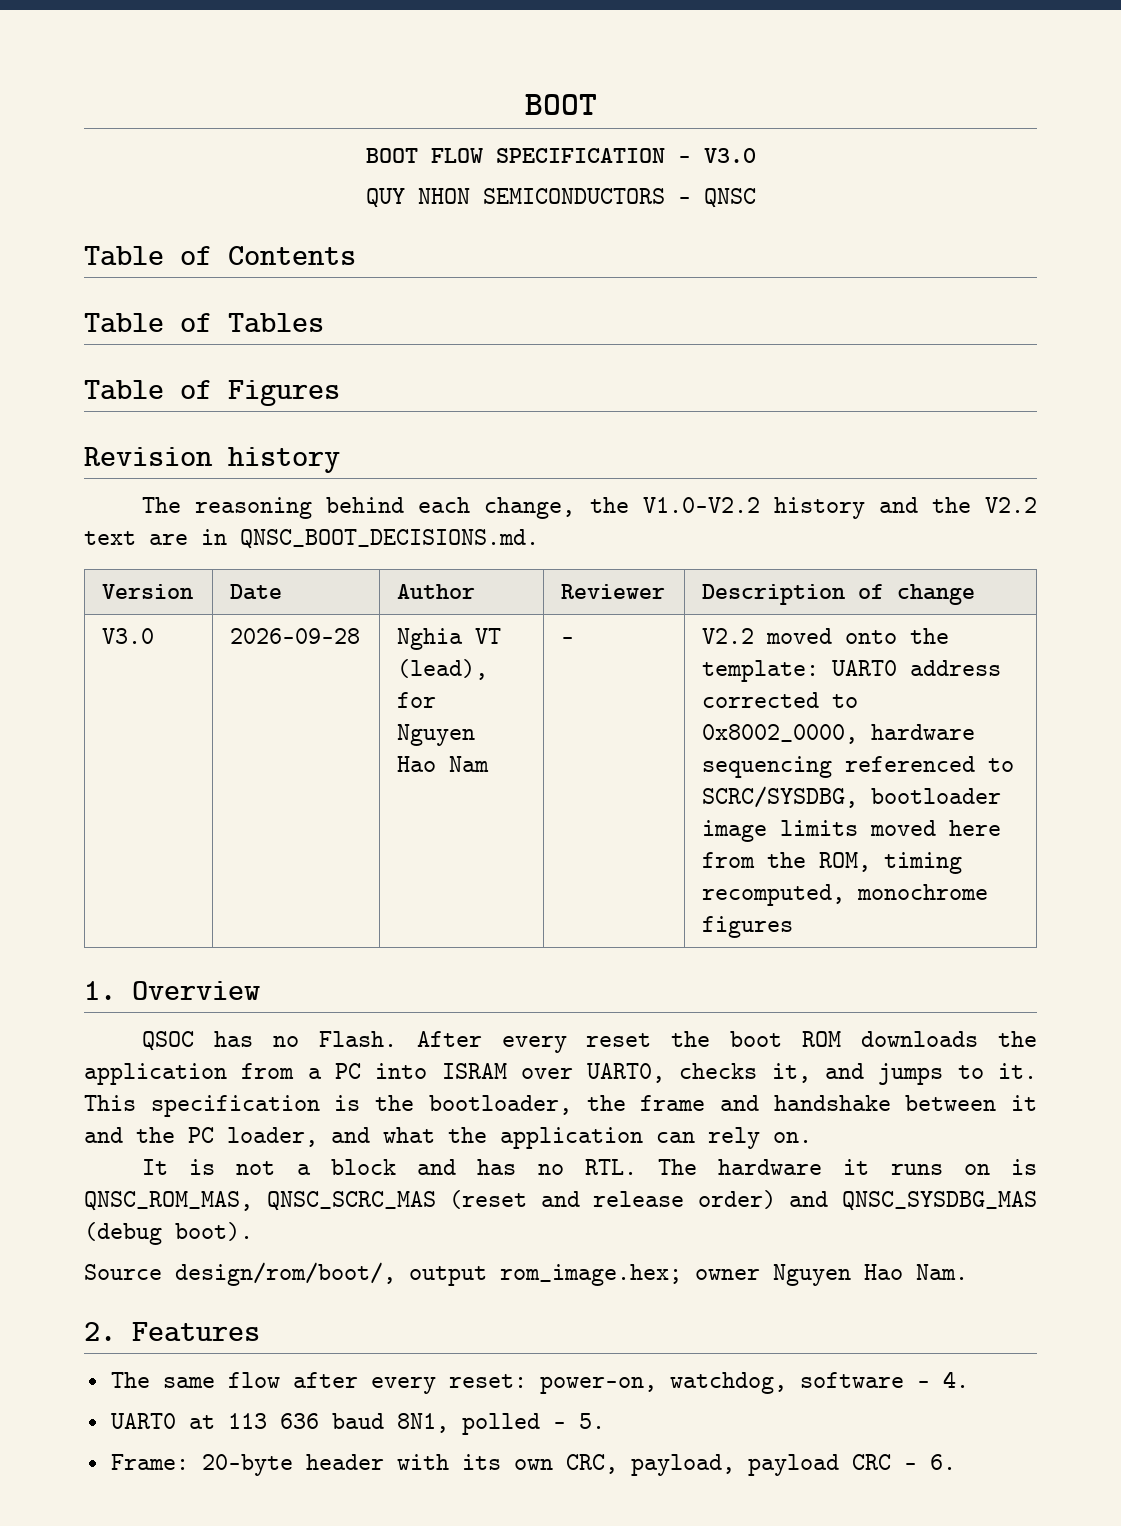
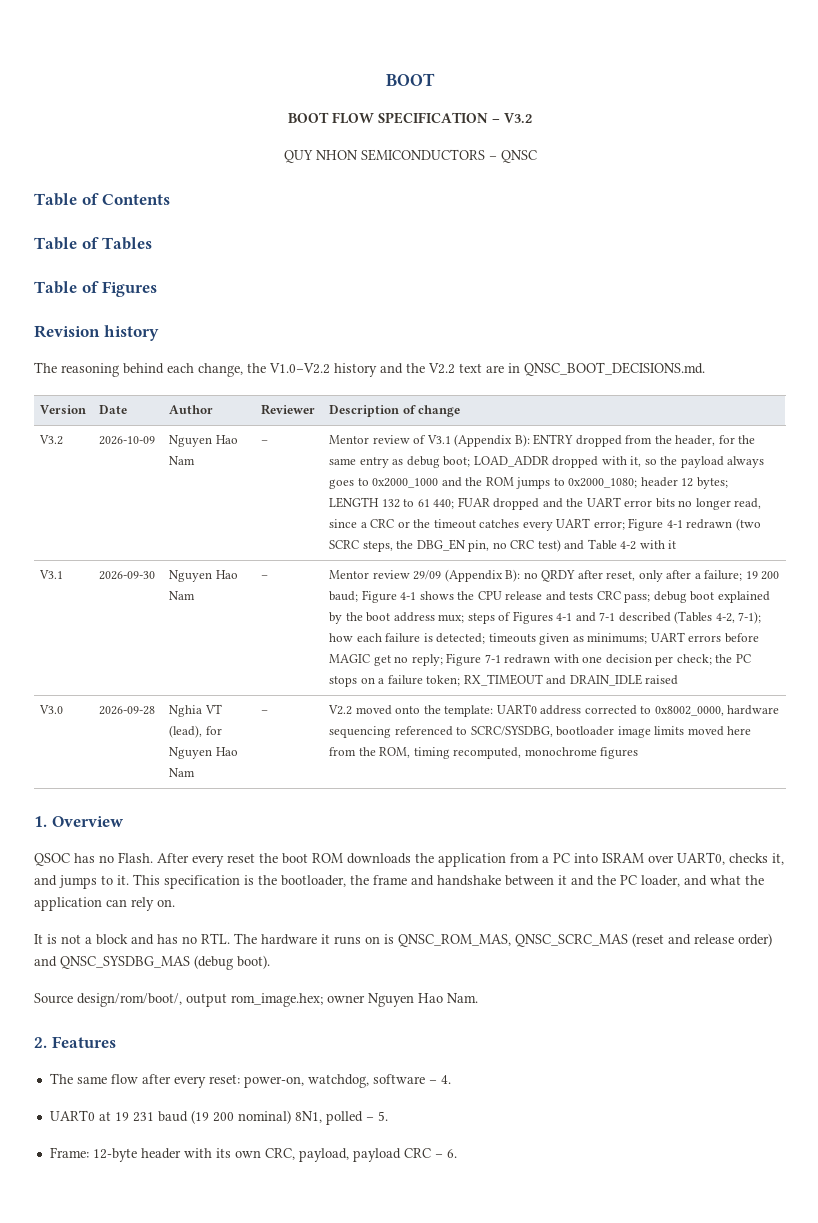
- BOOT FLOW SPECIFICATION – V3.0
+ BOOT FLOW SPECIFICATION – V3.2
+ V3.2 | 2026-10-09 | Nguyen Hao Nam | – | Mentor review of V3.1 (Appendix B): ENTRY dropped from the header, for the same entry as debug boot; LOAD_ADDR dropped with it, so the payload always goes to 0x2000_1000 and the ROM jumps to 0x2000_1080; header 12 bytes; LENGTH 132 to 61 440; FUAR dropped and the UART error bits no longer read, since a CRC or the timeout catches every UART error; Figure 4-1 redrawn (two SCRC steps, the DBG_EN pin, no CRC test) and Table 4-2 with it
+ V3.1 | 2026-09-30 | Nguyen Hao Nam | – | Mentor review 29/09 (Appendix B): no QRDY after reset, only after a failure; 19 200 baud; Figure 4-1 shows the CPU release and tests CRC pass; debug boot explained by the boot address mux; steps of Figures 4-1 and 7-1 described (Tables 4-2, 7-1); how each failure is detected; timeouts given as minimums; UART errors before MAGIC get no reply; Figure 7-1 redrawn with one decision per check; the PC stops on a failure token; RX_TIMEOUT and DRAIN_IDLE raised
- UART0 at 113 636 baud 8N1, polled – 5.
+ UART0 at 19 231 baud (19 200 nominal) 8N1, polled – 5.
- Frame: 20-byte header with its own CRC, payload, payload CRC – 6.
+ Frame: 12-byte header with its own CRC, payload, payload CRC – 6.

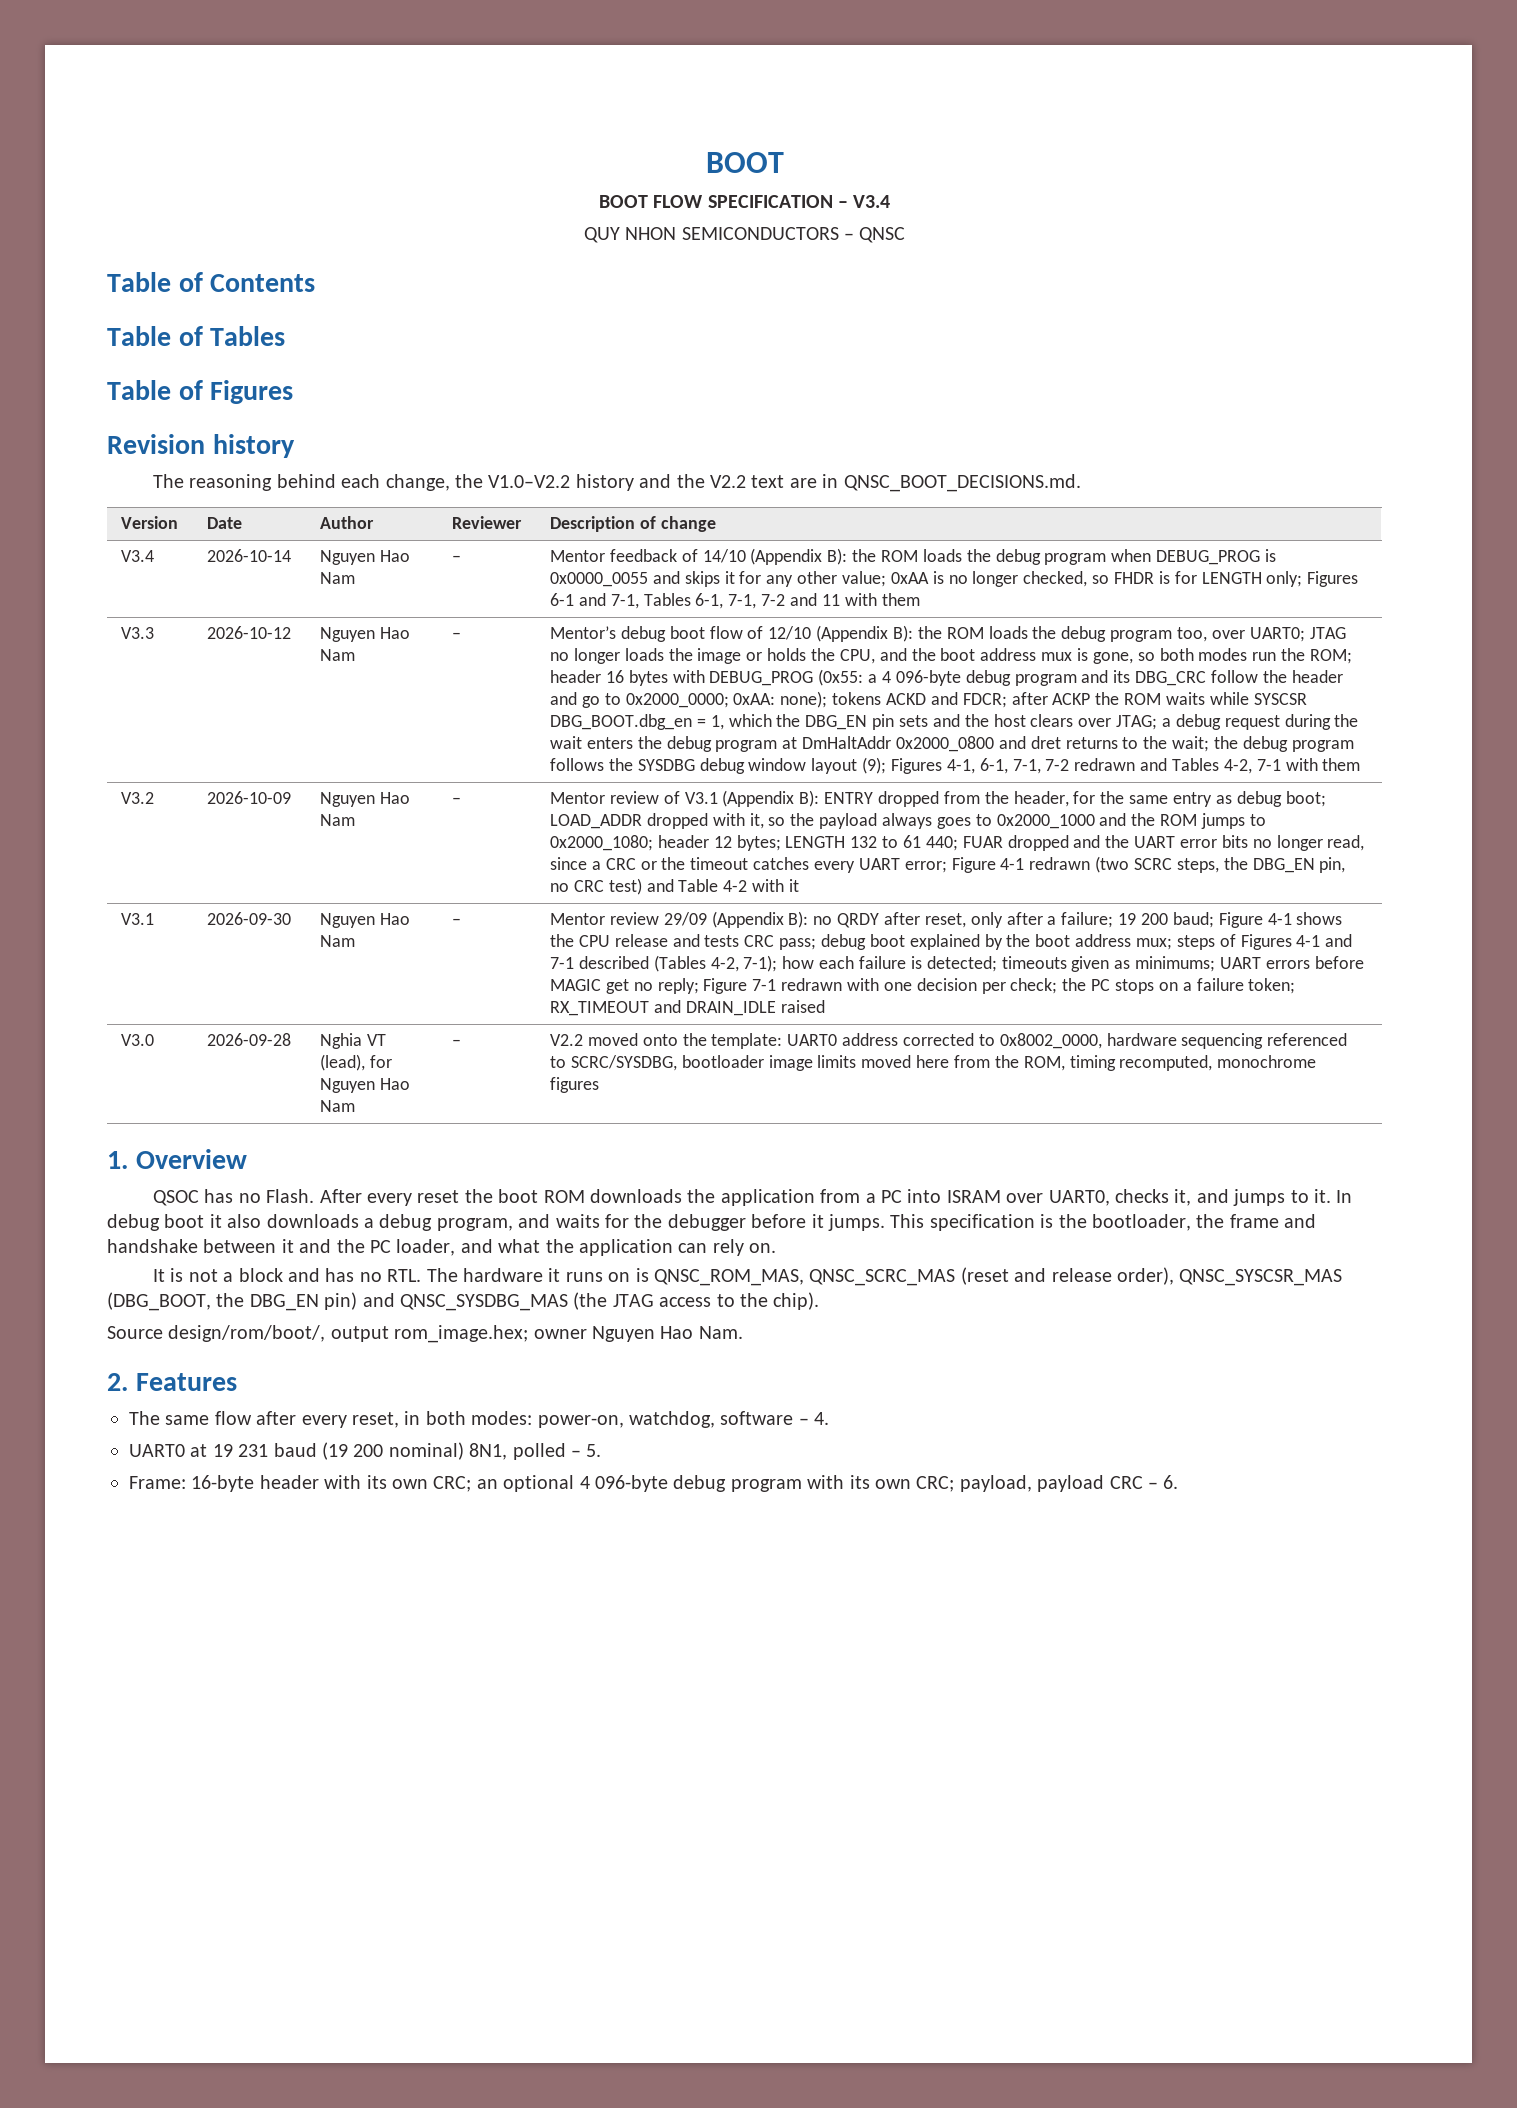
- BOOT FLOW SPECIFICATION – V3.2
+ BOOT FLOW SPECIFICATION – V3.4
+ V3.4 | 2026-10-14 | Nguyen Hao Nam | – | Mentor feedback of 14/10 (Appendix B): the ROM loads the debug program when DEBUG_PROG is 0x0000_0055 and skips it for any other value; 0xAA is no longer checked, so FHDR is for LENGTH only; Figures 6-1 and 7-1, Tables 6-1, 7-1, 7-2 and 11 with them
+ V3.3 | 2026-10-12 | Nguyen Hao Nam | – | Mentor’s debug boot flow of 12/10 (Appendix B): the ROM loads the debug program too, over UART0; JTAG no longer loads the image or holds the CPU, and the boot address mux is gone, so both modes run the ROM; header 16 bytes with DEBUG_PROG (0x55: a 4 096-byte debug program and its DBG_CRC follow the header and go to 0x2000_0000; 0xAA: none); tokens ACKD and FDCR; after ACKP the ROM waits while SYSCSR DBG_BOOT.dbg_en = 1, which the DBG_EN pin sets and the host clears over JTAG; a debug request during the wait enters the debug program at DmHaltAddr 0x2000_0800 and dret returns to the wait; the debug program follows the SYSDBG debug window layout (9); Figures 4-1, 6-1, 7-1, 7-2 redrawn and Tables 4-2, 7-1 with them
+ In debug boot it also downloads a debug program, and waits for the debugger before it jumps.
- It is not a block and has no RTL. The hardware it runs on is QNSC_ROM_MAS, QNSC_SCRC_MAS (reset and release order) and QNSC_SYSDBG_MAS (debug boot).
+ It is not a block and has no RTL. The hardware it runs on is QNSC_ROM_MAS, QNSC_SCRC_MAS (reset and release order), QNSC_SYSCSR_MAS (DBG_BOOT, the DBG_EN pin) and QNSC_SYSDBG_MAS (the JTAG access to the chip).
- The same flow after every reset: power-on, watchdog, software – 4.
+ The same flow after every reset, in both modes: power-on, watchdog, software – 4.
- Frame: 12-byte header with its own CRC, payload, payload CRC – 6.
+ Frame: 16-byte header with its own CRC; an optional 4 096-byte debug program with its own CRC; payload, payload CRC – 6.

